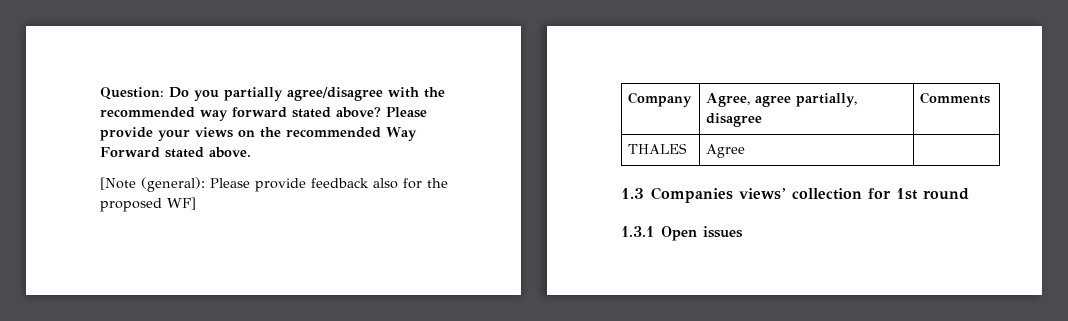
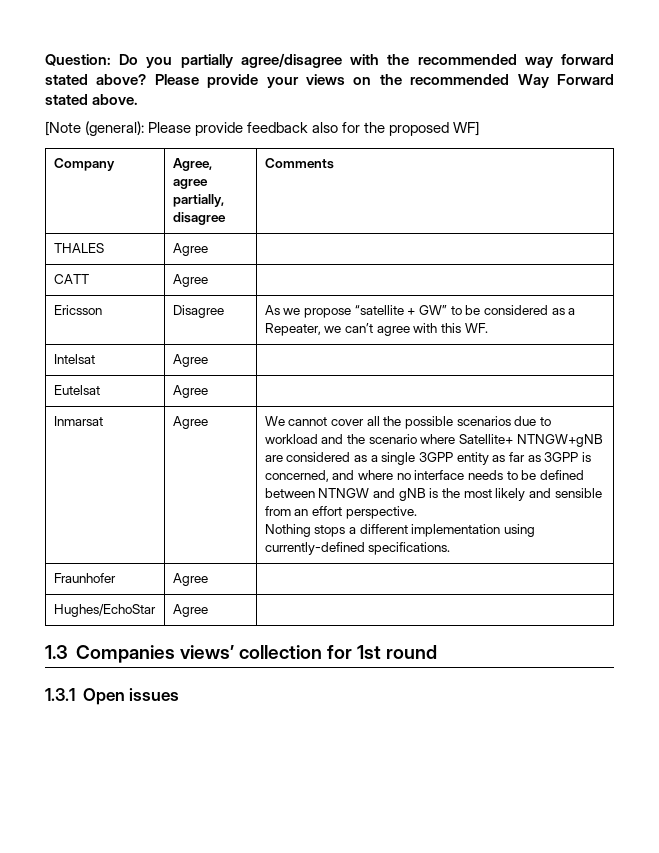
+ CATT | Agree |
+ Ericsson | Disagree | As we propose “satellite + GW” to be considered as a Repeater, we can’t agree with this WF.
+ Intelsat | Agree |
+ Eutelsat | Agree |
+ Inmarsat | Agree | We cannot cover all the possible scenarios due to workload and the scenario where Satellite+ NTNGW+gNB are considered as a single 3GPP entity as far as 3GPP is concerned, and where no interface needs to be defined between NTNGW and gNB is the most likely and sensible from an effort perspective.
+ Nothing stops a different implementation using currently-defined specifications.
+ Fraunhofer | Agree |
+ Hughes/EchoStar | Agree |

